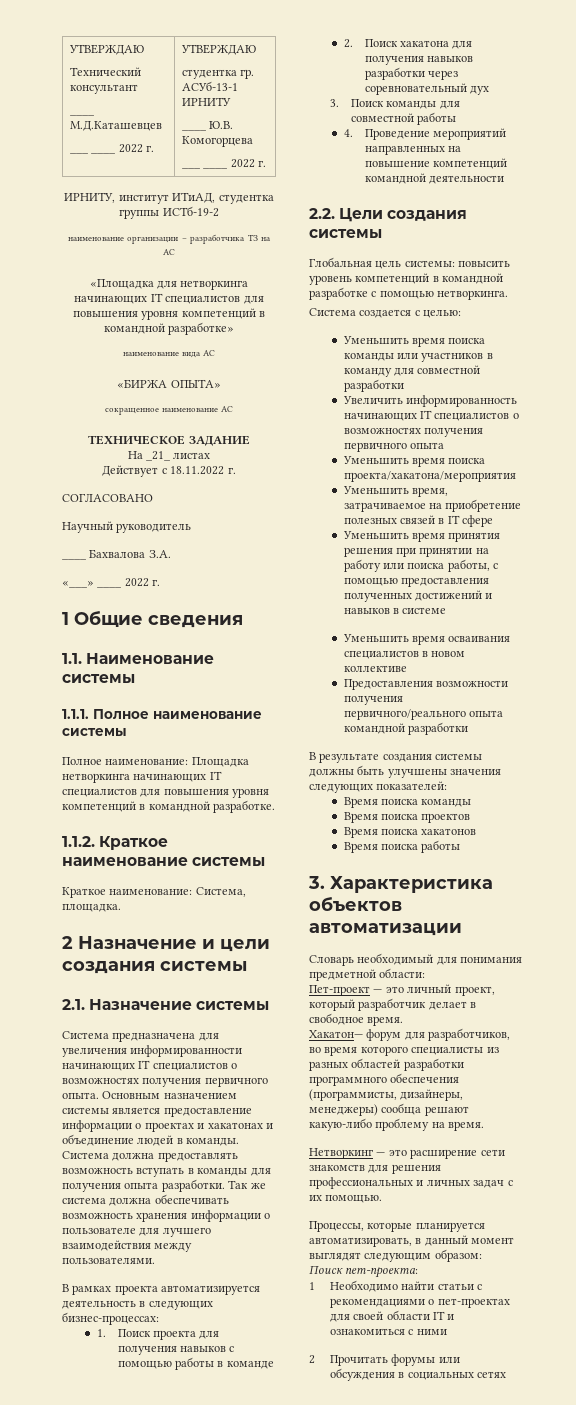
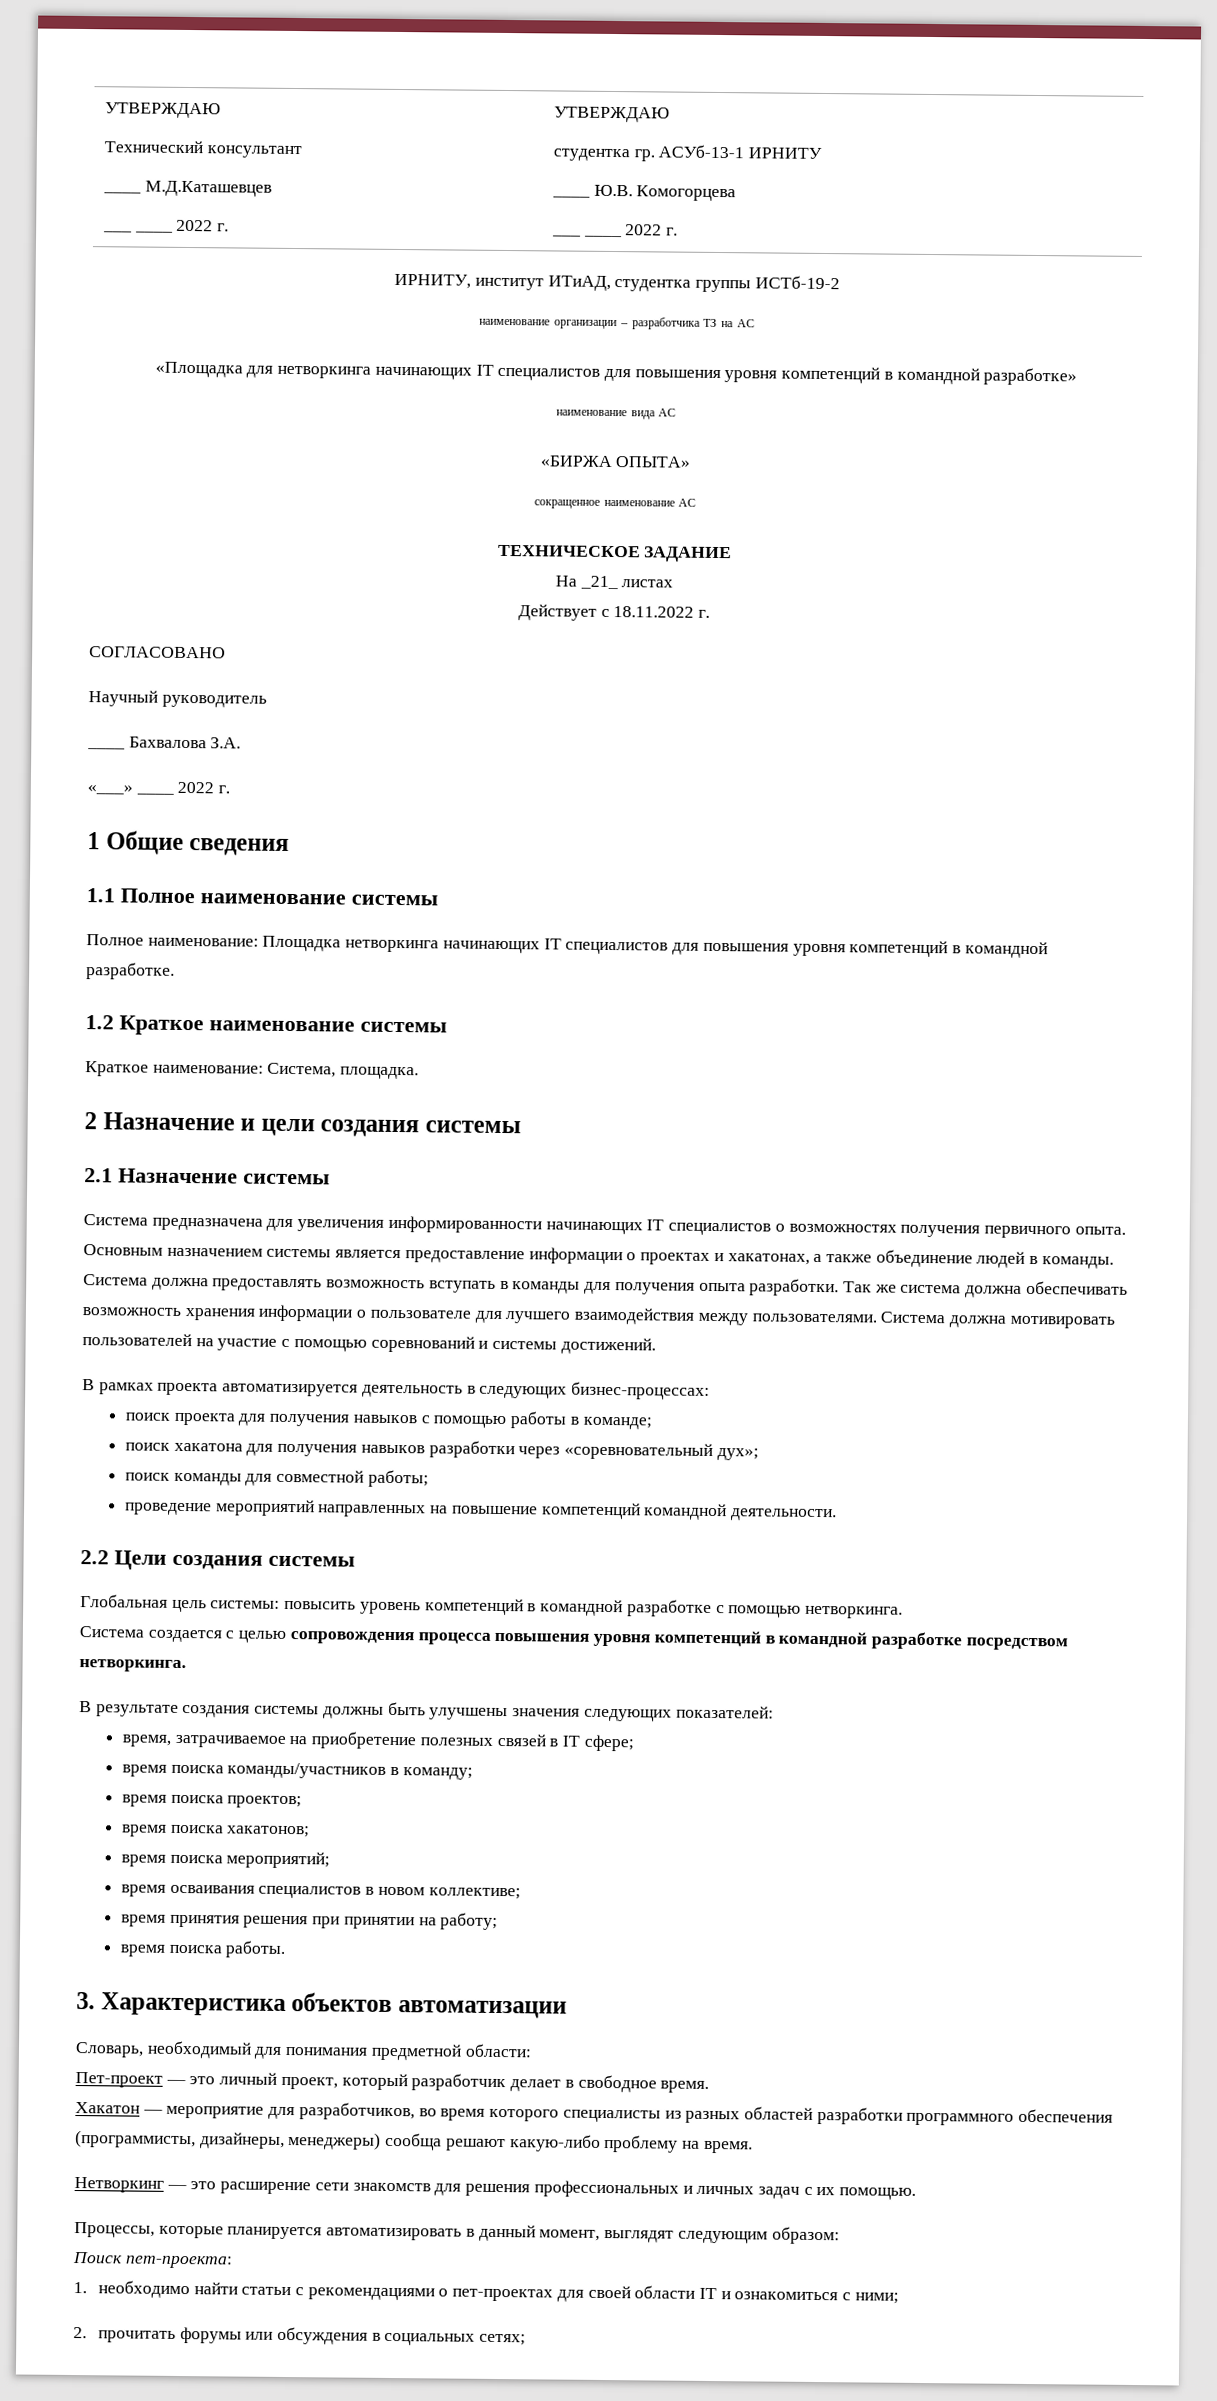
- 1.1. Наименование системы
- 1.1.1. Полное наименование системы
+ 1.1 Полное наименование системы
- 1.1.2. Краткое наименование системы
+ 1.2 Краткое наименование системы
- 2.1. Назначение системы
+ 2.1 Назначение системы
- Основным назначением системы является предоставление информации о проектах и хакатонах и объединение людей в команды.
+ Основным назначением системы является предоставление информации о проектах и хакатонах, а также объединение людей в команды.
+ Система должна мотивировать пользователей на участие с помощью соревнований и системы достижений.
- 1. Поиск проекта для получения навыков с помощью работы в команде
- 2. Поиск хакатона для получения навыков разработки через соревновательный дух
- 3. Поиск команды для совместной работы
- 4. Проведение мероприятий направленных на повышение компетенций командной деятельности
- 2.2. Цели создания системы
+ поиск проекта для получения навыков с помощью работы в команде;
+ поиск хакатона для получения навыков разработки через «соревновательный дух»;
+ поиск команды для совместной работы;
+ проведение мероприятий направленных на повышение компетенций командной деятельности.
+ 2.2 Цели создания системы
- Система создается с целью:
- Уменьшить время поиска команды или участников в команду для совместной разработки
- Увеличить информированность начинающих IT специалистов о возможностях получения первичного опыта
- Уменьшить время поиска проекта/хакатона/мероприятия
- Уменьшить время, затрачиваемое на приобретение полезных связей в IT сфере
- Уменьшить время принятия решения при принятии на работу или поиска работы, с помощью предоставления полученных достижений и навыков в системе
- Уменьшить время осваивания специалистов в новом коллективе
- Предоставления возможности получения первичного/реального опыта командной разработки
+ Система создается с целью сопровождения процесса повышения уровня компетенций в командной разработке посредством нетворкинга.
- Время поиска команды
- Время поиска проектов
- Время поиска хакатонов
- Время поиска работы
+ время, затрачиваемое на приобретение полезных связей в IT сфере;
+ время поиска команды/участников в команду;
+ время поиска проектов;
+ время поиска хакатонов;
+ время поиска мероприятий;
+ время осваивания специалистов в новом коллективе;
+ время принятия решения при принятии на работу;
+ время поиска работы.
- Словарь необходимый для понимания предметной области:
+ Словарь, необходимый для понимания предметной области:
- Хакатон— форум для разработчиков, во время которого специалисты из разных областей разработки программного обеспечения (программисты, дизайнеры, менеджеры) сообща решают какую-либо проблему на время.
+ Хакатон — мероприятие для разработчиков, во время которого специалисты из разных областей разработки программного обеспечения (программисты, дизайнеры, менеджеры) сообща решают какую-либо проблему на время.
- Процессы, которые планируется автоматизировать, в данный момент выглядят следующим образом:
+ Процессы, которые планируется автоматизировать в данный момент, выглядят следующим образом:
- 1 Необходимо найти статьи с рекомендациями о пет-проектах для своей области IT и ознакомиться с ними
- 2 Прочитать форумы или обсуждения в социальных сетях
+ 1. необходимо найти статьи с рекомендациями о пет-проектах для своей области IT и ознакомиться с ними;
+ 2. прочитать форумы или обсуждения в социальных сетях;

